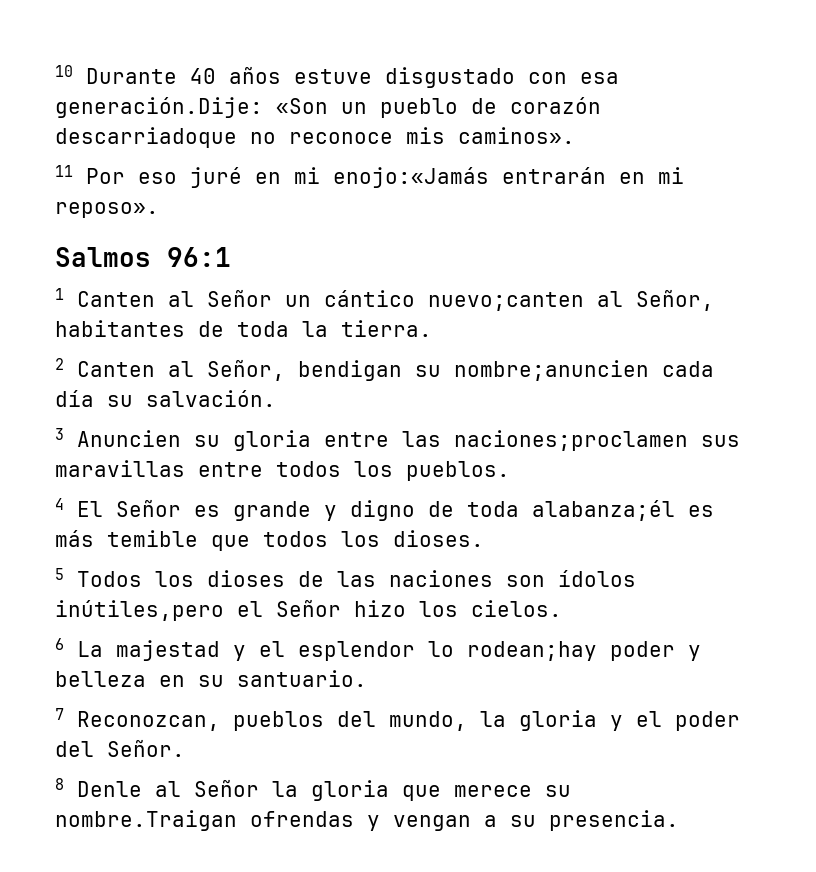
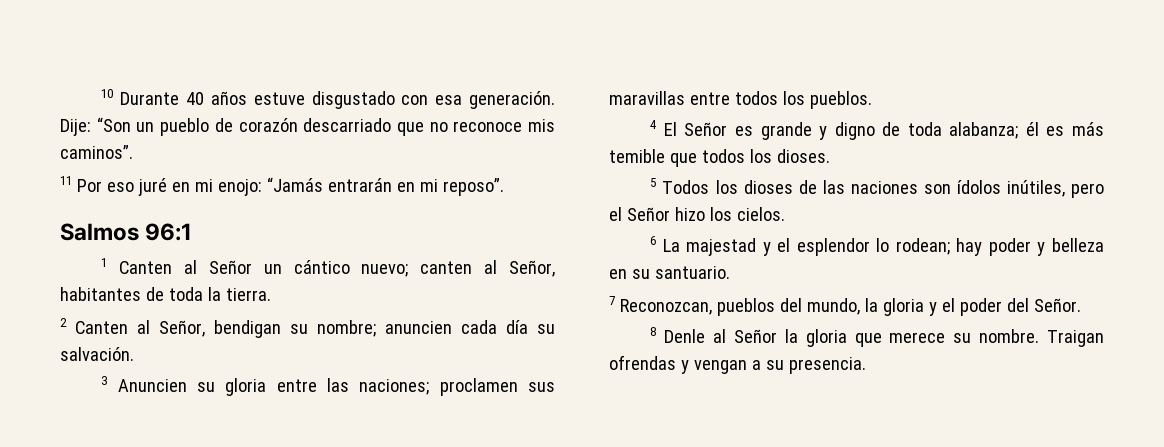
- 10 Durante 40 años estuve disgustado con esa generación.Dije: «Son un pueblo de corazón descarriadoque no reconoce mis caminos».
+ 10 Durante 40 años estuve disgustado con esa generación. Dije: “Son un pueblo de corazón descarriado que no reconoce mis caminos”.
- 11 Por eso juré en mi enojo:«Jamás entrarán en mi reposo».
+ 11 Por eso juré en mi enojo: “Jamás entrarán en mi reposo”.
- 1 Canten al Señor un cántico nuevo;canten al Señor, habitantes de toda la tierra.
+ 1 Canten al Señor un cántico nuevo; canten al Señor, habitantes de toda la tierra.
- 2 Canten al Señor, bendigan su nombre;anuncien cada día su salvación.
+ 2 Canten al Señor, bendigan su nombre; anuncien cada día su salvación.
- 3 Anuncien su gloria entre las naciones;proclamen sus maravillas entre todos los pueblos.
+ 3 Anuncien su gloria entre las naciones; proclamen sus maravillas entre todos los pueblos.
- 4 El Señor es grande y digno de toda alabanza;él es más temible que todos los dioses.
+ 4 El Señor es grande y digno de toda alabanza; él es más temible que todos los dioses.
- 5 Todos los dioses de las naciones son ídolos inútiles,pero el Señor hizo los cielos.
+ 5 Todos los dioses de las naciones son ídolos inútiles, pero el Señor hizo los cielos.
- 6 La majestad y el esplendor lo rodean;hay poder y belleza en su santuario.
+ 6 La majestad y el esplendor lo rodean; hay poder y belleza en su santuario.
- 8 Denle al Señor la gloria que merece su nombre.Traigan ofrendas y vengan a su presencia.
+ 8 Denle al Señor la gloria que merece su nombre. Traigan ofrendas y vengan a su presencia.

